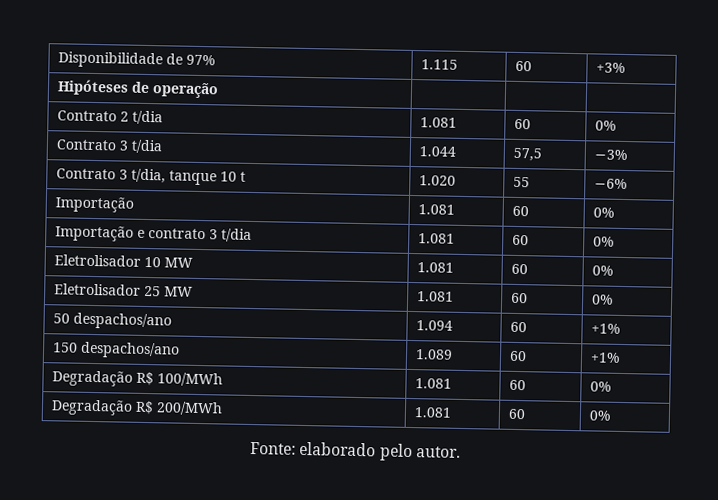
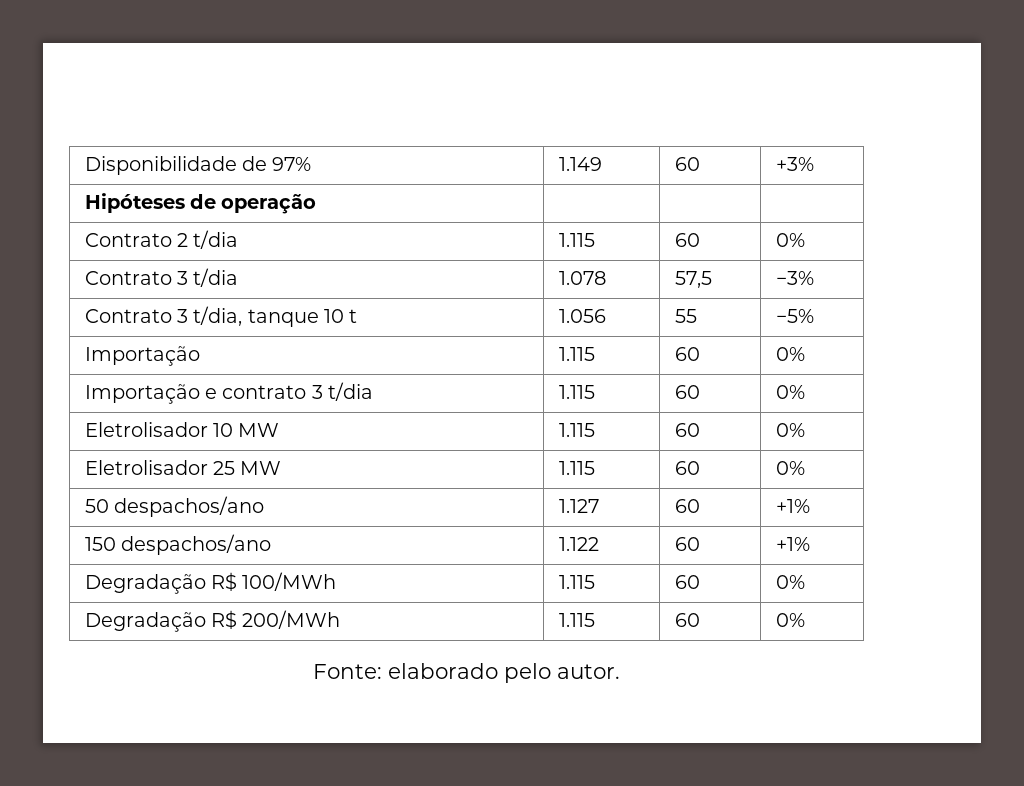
- Disponibilidade de 97% | 1.115 | 60 | +3%
+ Disponibilidade de 97% | 1.149 | 60 | +3%
- Contrato 2 t/dia | 1.081 | 60 | 0%
+ Contrato 2 t/dia | 1.115 | 60 | 0%
- Contrato 3 t/dia | 1.044 | 57,5 | −3%
+ Contrato 3 t/dia | 1.078 | 57,5 | −3%
- Contrato 3 t/dia, tanque 10 t | 1.020 | 55 | −6%
+ Contrato 3 t/dia, tanque 10 t | 1.056 | 55 | −5%
- Importação | 1.081 | 60 | 0%
+ Importação | 1.115 | 60 | 0%
- Importação e contrato 3 t/dia | 1.081 | 60 | 0%
+ Importação e contrato 3 t/dia | 1.115 | 60 | 0%
- Eletrolisador 10 MW | 1.081 | 60 | 0%
+ Eletrolisador 10 MW | 1.115 | 60 | 0%
- Eletrolisador 25 MW | 1.081 | 60 | 0%
+ Eletrolisador 25 MW | 1.115 | 60 | 0%
- 50 despachos/ano | 1.094 | 60 | +1%
+ 50 despachos/ano | 1.127 | 60 | +1%
- 150 despachos/ano | 1.089 | 60 | +1%
+ 150 despachos/ano | 1.122 | 60 | +1%
- Degradação R$ 100/MWh | 1.081 | 60 | 0%
+ Degradação R$ 100/MWh | 1.115 | 60 | 0%
- Degradação R$ 200/MWh | 1.081 | 60 | 0%
+ Degradação R$ 200/MWh | 1.115 | 60 | 0%

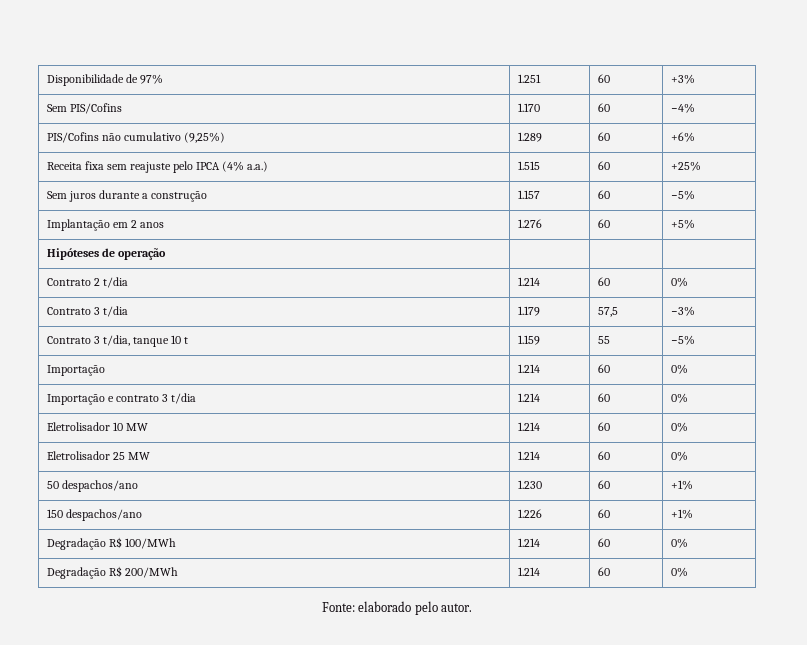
- Disponibilidade de 97% | 1.149 | 60 | +3%
+ Disponibilidade de 97% | 1.251 | 60 | +3%
+ Sem PIS/Cofins | 1.170 | 60 | −4%
+ PIS/Cofins não cumulativo (9,25%) | 1.289 | 60 | +6%
+ Receita fixa sem reajuste pelo IPCA (4% a.a.) | 1.515 | 60 | +25%
+ Sem juros durante a construção | 1.157 | 60 | −5%
+ Implantação em 2 anos | 1.276 | 60 | +5%
- Contrato 2 t/dia | 1.115 | 60 | 0%
+ Contrato 2 t/dia | 1.214 | 60 | 0%
- Contrato 3 t/dia | 1.078 | 57,5 | −3%
+ Contrato 3 t/dia | 1.179 | 57,5 | −3%
- Contrato 3 t/dia, tanque 10 t | 1.056 | 55 | −5%
+ Contrato 3 t/dia, tanque 10 t | 1.159 | 55 | −5%
- Importação | 1.115 | 60 | 0%
+ Importação | 1.214 | 60 | 0%
- Importação e contrato 3 t/dia | 1.115 | 60 | 0%
+ Importação e contrato 3 t/dia | 1.214 | 60 | 0%
- Eletrolisador 10 MW | 1.115 | 60 | 0%
+ Eletrolisador 10 MW | 1.214 | 60 | 0%
- Eletrolisador 25 MW | 1.115 | 60 | 0%
+ Eletrolisador 25 MW | 1.214 | 60 | 0%
- 50 despachos/ano | 1.127 | 60 | +1%
+ 50 despachos/ano | 1.230 | 60 | +1%
- 150 despachos/ano | 1.122 | 60 | +1%
+ 150 despachos/ano | 1.226 | 60 | +1%
- Degradação R$ 100/MWh | 1.115 | 60 | 0%
+ Degradação R$ 100/MWh | 1.214 | 60 | 0%
- Degradação R$ 200/MWh | 1.115 | 60 | 0%
+ Degradação R$ 200/MWh | 1.214 | 60 | 0%

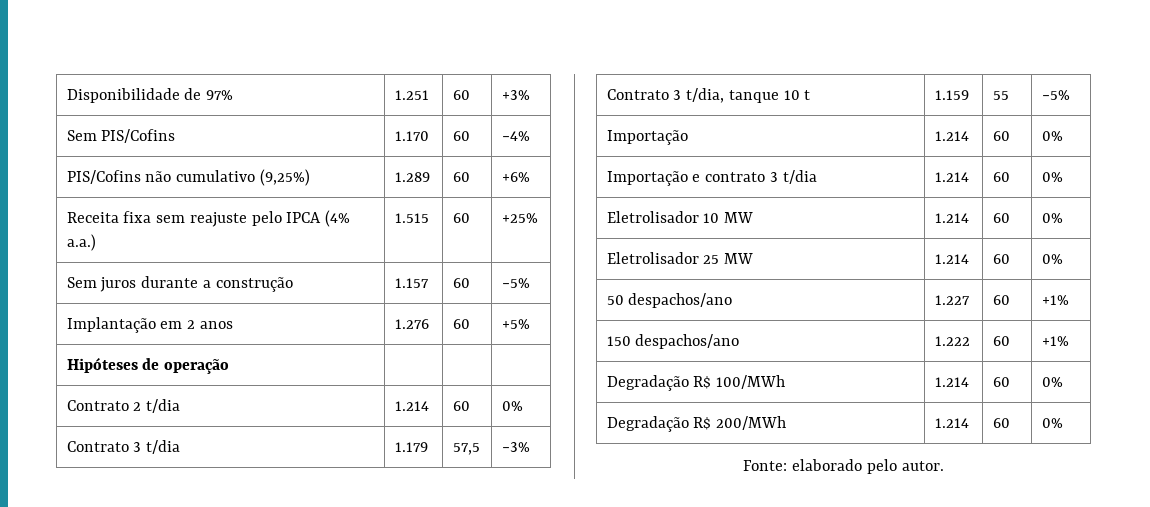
- 50 despachos/ano | 1.230 | 60 | +1%
+ 50 despachos/ano | 1.227 | 60 | +1%
- 150 despachos/ano | 1.226 | 60 | +1%
+ 150 despachos/ano | 1.222 | 60 | +1%

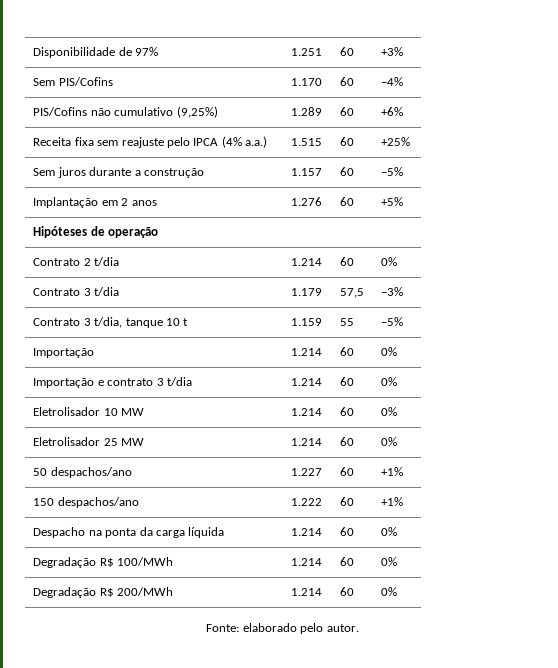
+ Despacho na ponta da carga líquida | 1.214 | 60 | 0%

